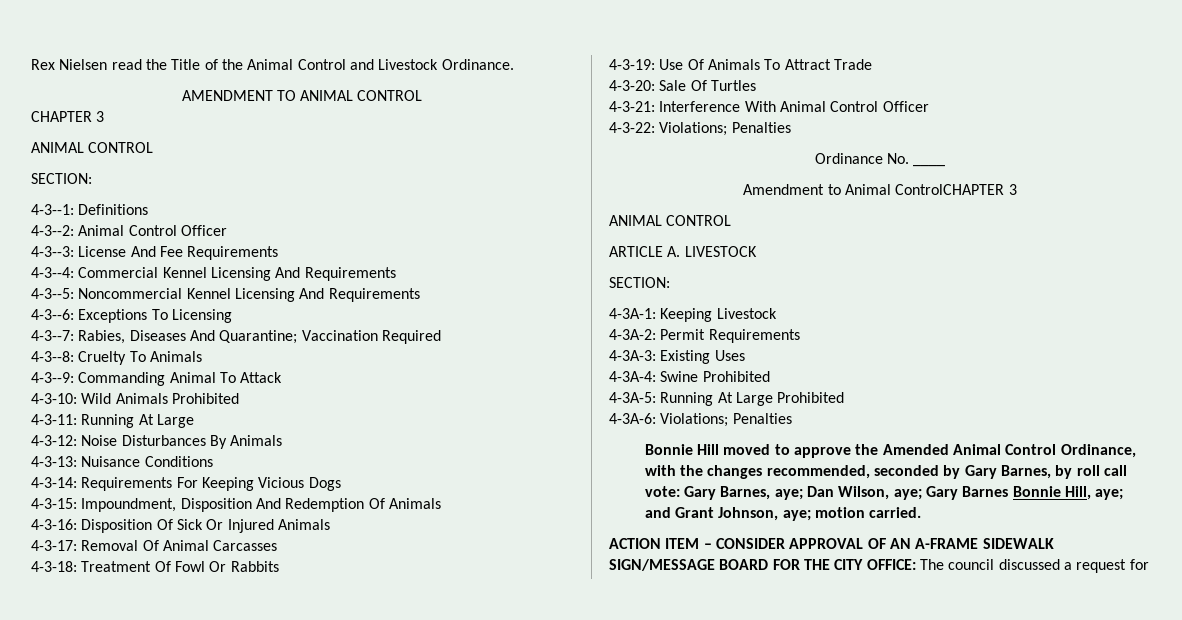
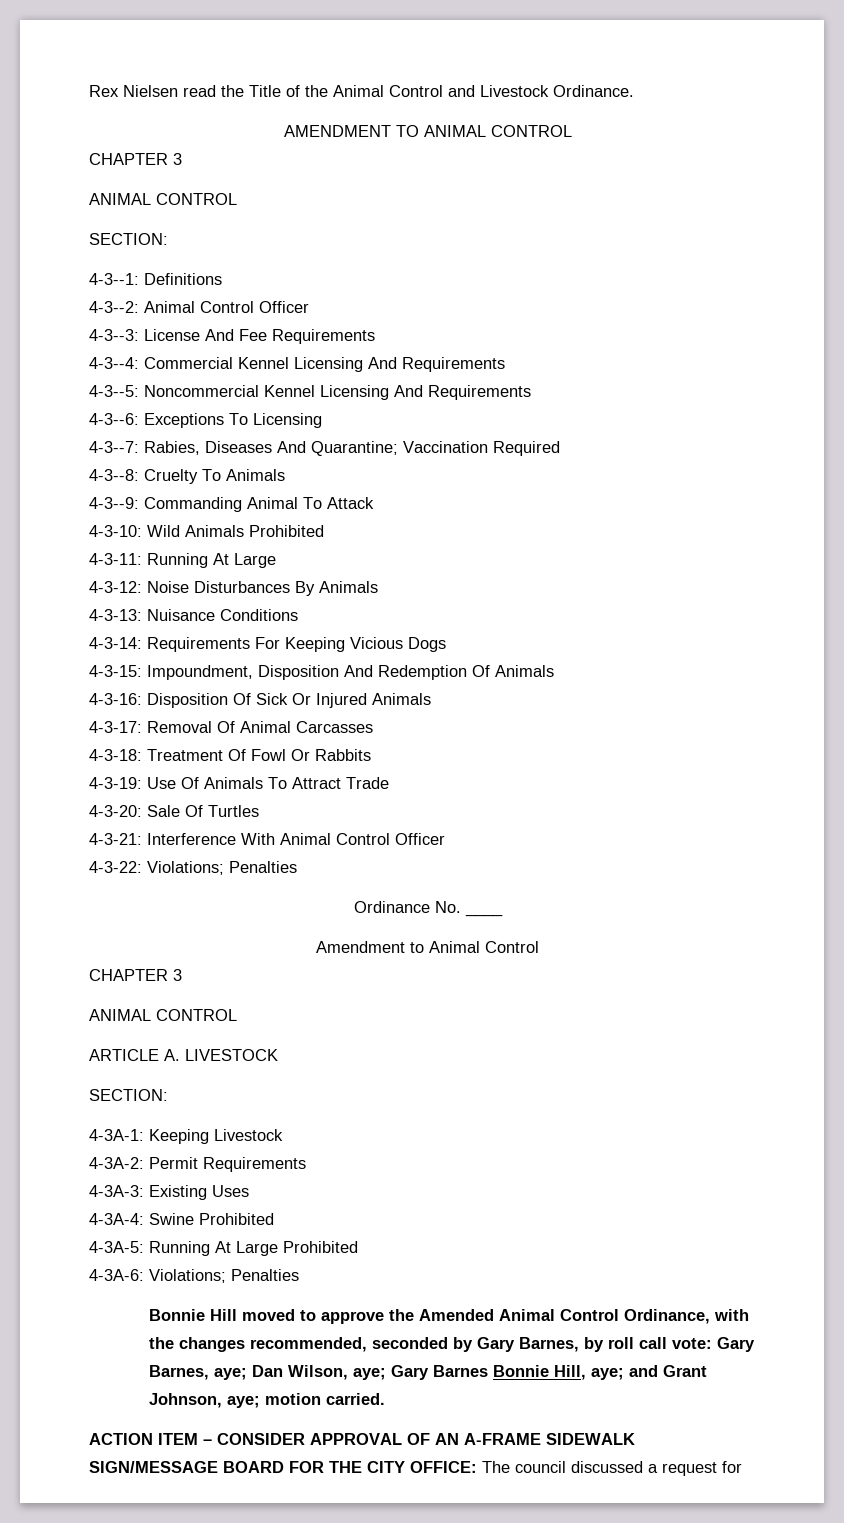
- Amendment to Animal ControlCHAPTER 3
+ Amendment to Animal Control
+ CHAPTER 3

